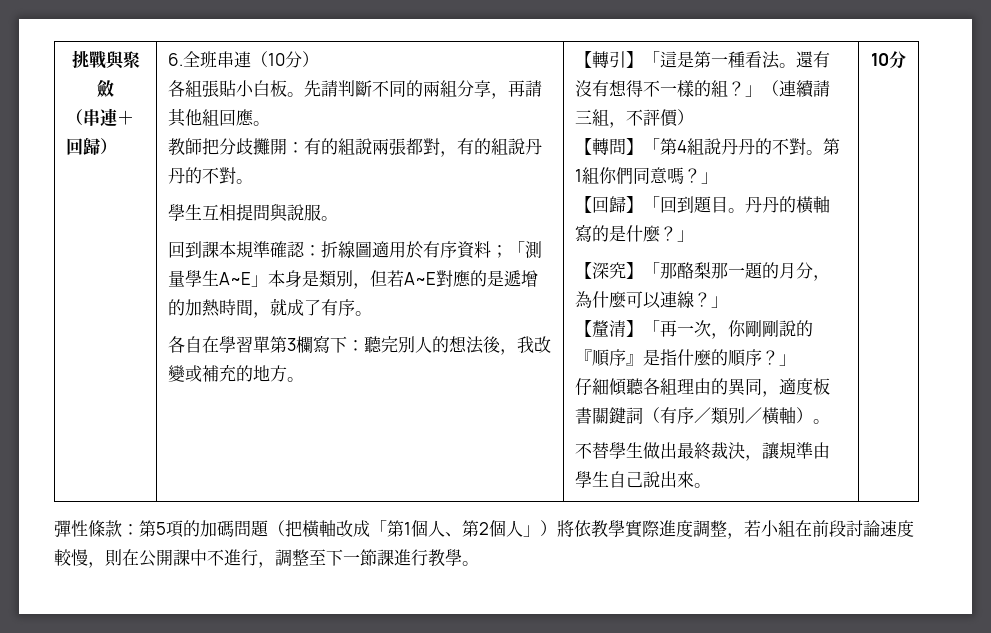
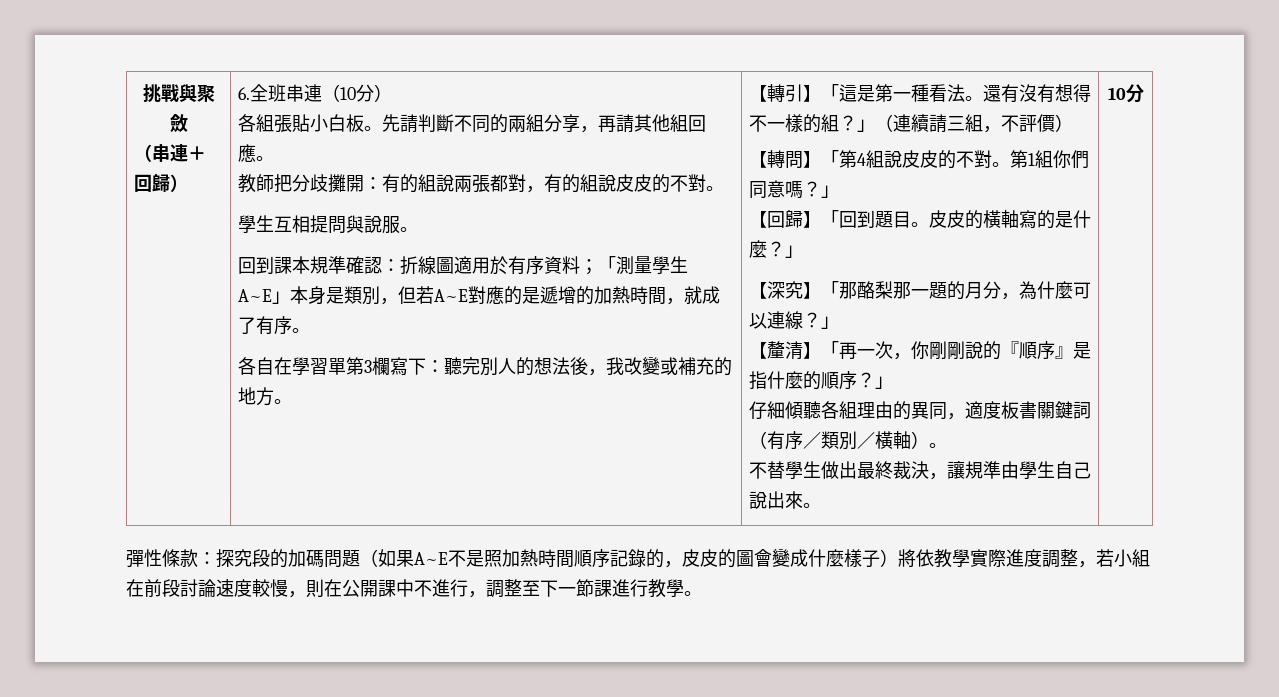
- 教師把分歧攤開：有的組說兩張都對，有的組說丹丹的不對。
+ 教師把分歧攤開：有的組說兩張都對，有的組說皮皮的不對。
- 【轉問】「第4組說丹丹的不對。
+ 【轉問】「第4組說皮皮的不對。
- 丹丹的橫軸寫的是什麼？」
+ 皮皮的橫軸寫的是什麼？」
- 彈性條款：第5項的加碼問題（把橫軸改成「第1個人、第2個人」）將依教學實際進度調整，若小組在前段討論速度較慢，則在公開課中不進行，調整至下一節課進行教學。
+ 彈性條款：探究段的加碼問題（如果A~E不是照加熱時間順序記錄的，皮皮的圖會變成什麼樣子）將依教學實際進度調整，若小組在前段討論速度較慢，則在公開課中不進行，調整至下一節課進行教學。

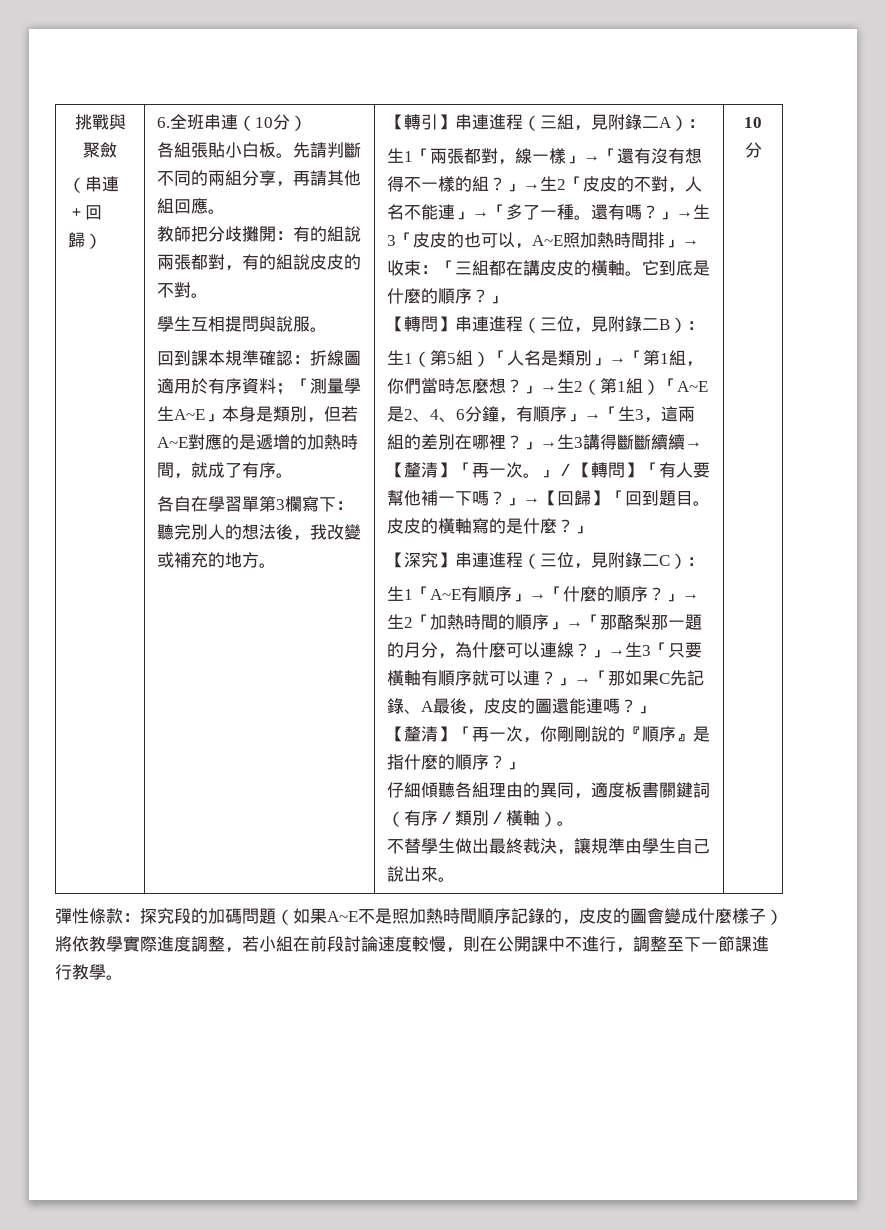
- 【轉引】「這是第一種看法。還有沒有想得不一樣的組？」（連續請三組，不評價）
- 【轉問】「第4組說皮皮的不對。第1組你們同意嗎？」
- 【回歸】「回到題目。
+ 【轉引】串連進程（三組，見附錄二A）：
+ 生1「兩張都對，線一樣」→「還有沒有想得不一樣的組？」→生2「皮皮的不對，人名不能連」→「多了一種。還有嗎？」→生3「皮皮的也可以，A~E照加熱時間排」→收束：「三組都在講皮皮的橫軸。它到底是什麼的順序？」
+ 【轉問】串連進程（三位，見附錄二B）：
+ 生1（第5組）「人名是類別」→「第1組，你們當時怎麼想？」→生2（第1組）「A~E是2、4、6分鐘，有順序」→「生3，這兩組的差別在哪裡？」→生3講得斷斷續續→【釐清】「再一次。」／【轉問】「有人要幫他補一下嗎？」→【回歸】「回到題目。
- 【深究】「那酪梨那一題的月分，為什麼可以連線？」
+ 【深究】串連進程（三位，見附錄二C）：
+ 生1「A~E有順序」→「什麼的順序？」→生2「加熱時間的順序」→「那酪梨那一題的月分，為什麼可以連線？」→生3「只要橫軸有順序就可以連？」→「那如果C先記錄、A最後，皮皮的圖還能連嗎？」

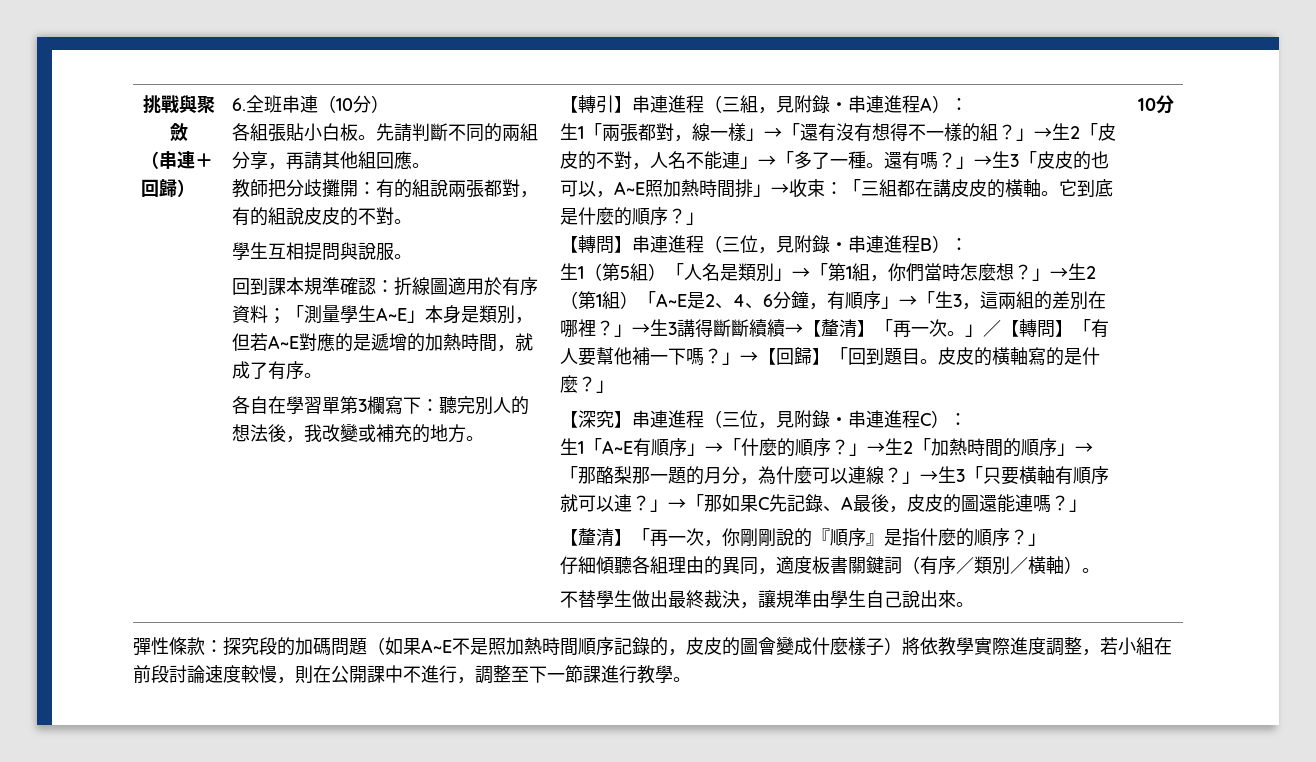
- 【轉引】串連進程（三組，見附錄二A）：
+ 【轉引】串連進程（三組，見附錄・串連進程A）：
- 【轉問】串連進程（三位，見附錄二B）：
+ 【轉問】串連進程（三位，見附錄・串連進程B）：
- 【深究】串連進程（三位，見附錄二C）：
+ 【深究】串連進程（三位，見附錄・串連進程C）：

